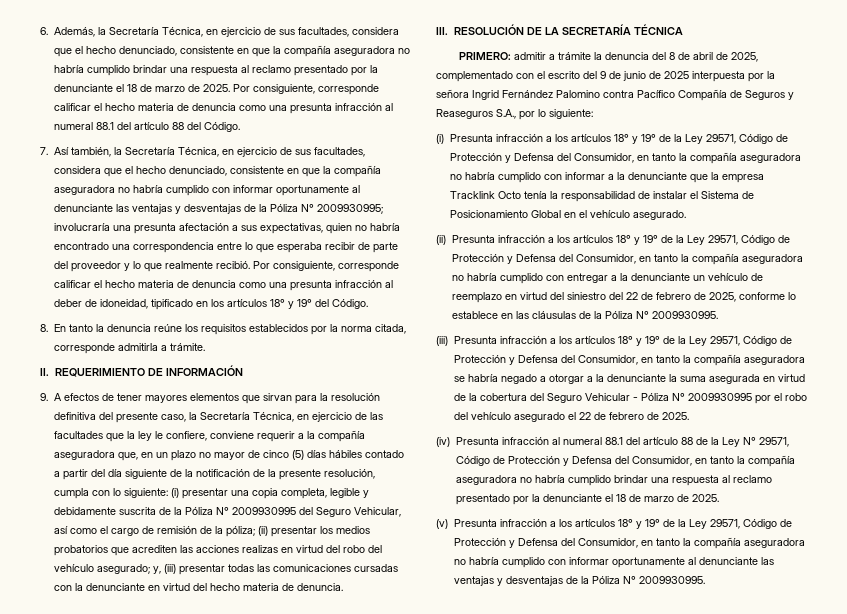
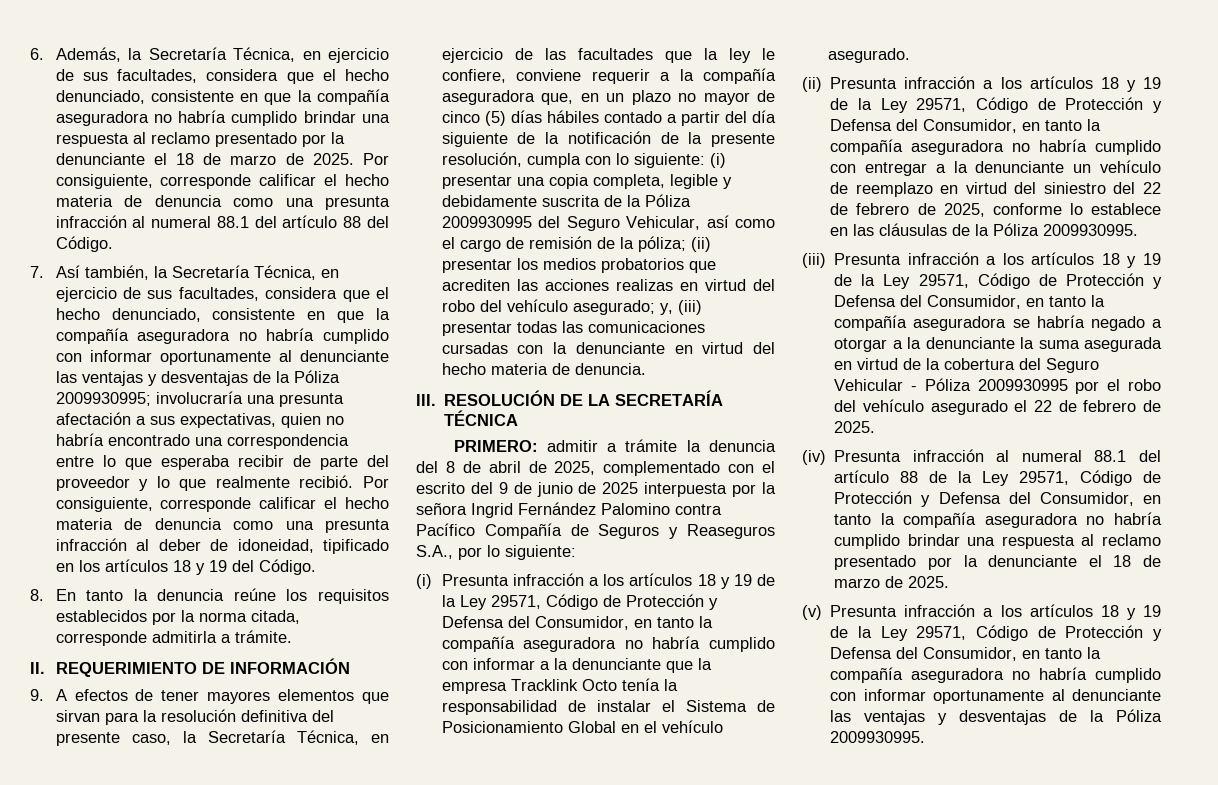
- 7. Así también, la Secretaría Técnica, en ejercicio de sus facultades, considera que el hecho denunciado, consistente en que la compañía aseguradora no habría cumplido con informar oportunamente al denunciante las ventajas y desventajas de la Póliza N° 2009930995;
+ 7. Así también, la Secretaría Técnica, en ejercicio de sus facultades, considera que el hecho denunciado, consistente en que la compañía aseguradora no habría cumplido con informar oportunamente al denunciante las ventajas y desventajas de la Póliza 2009930995;
- Por consiguiente, corresponde calificar el hecho materia de denuncia como una presunta infracción al deber de idoneidad, tipificado en los artículos 18° y 19° del Código.
+ Por consiguiente, corresponde calificar el hecho materia de denuncia como una presunta infracción al deber de idoneidad, tipificado en los artículos 18 y 19 del Código.
- (i) presentar una copia completa, legible y debidamente suscrita de la Póliza N° 2009930995 del Seguro Vehicular, así como el cargo de remisión de la póliza;
+ (i) presentar una copia completa, legible y debidamente suscrita de la Póliza 2009930995 del Seguro Vehicular, así como el cargo de remisión de la póliza;
- (i) Presunta infracción a los artículos 18° y 19° de la Ley 29571, Código de Protección y Defensa del Consumidor, en tanto la compañía aseguradora no habría cumplido con informar a la denunciante que la empresa Tracklink Octo tenía la responsabilidad de instalar el Sistema de Posicionamiento Global en el vehículo asegurado.
+ (i) Presunta infracción a los artículos 18 y 19 de la Ley 29571, Código de Protección y Defensa del Consumidor, en tanto la compañía aseguradora no habría cumplido con informar a la denunciante que la empresa Tracklink Octo tenía la responsabilidad de instalar el Sistema de Posicionamiento Global en el vehículo asegurado.
- (ii) Presunta infracción a los artículos 18° y 19° de la Ley 29571, Código de Protección y Defensa del Consumidor, en tanto la compañía aseguradora no habría cumplido con entregar a la denunciante un vehículo de reemplazo en virtud del siniestro del 22 de febrero de 2025, conforme lo establece en las cláusulas de la Póliza N° 2009930995.
+ (ii) Presunta infracción a los artículos 18 y 19 de la Ley 29571, Código de Protección y Defensa del Consumidor, en tanto la compañía aseguradora no habría cumplido con entregar a la denunciante un vehículo de reemplazo en virtud del siniestro del 22 de febrero de 2025, conforme lo establece en las cláusulas de la Póliza 2009930995.
- (iii) Presunta infracción a los artículos 18° y 19° de la Ley 29571, Código de Protección y Defensa del Consumidor, en tanto la compañía aseguradora se habría negado a otorgar a la denunciante la suma asegurada en virtud de la cobertura del Seguro Vehicular - Póliza N° 2009930995 por el robo del vehículo asegurado el 22 de febrero de 2025.
+ (iii) Presunta infracción a los artículos 18 y 19 de la Ley 29571, Código de Protección y Defensa del Consumidor, en tanto la compañía aseguradora se habría negado a otorgar a la denunciante la suma asegurada en virtud de la cobertura del Seguro Vehicular - Póliza 2009930995 por el robo del vehículo asegurado el 22 de febrero de 2025.
- (iv) Presunta infracción al numeral 88.1 del artículo 88 de la Ley N° 29571, Código de Protección y Defensa del Consumidor, en tanto la compañía aseguradora no habría cumplido brindar una respuesta al reclamo presentado por la denunciante el 18 de marzo de 2025.
+ (iv) Presunta infracción al numeral 88.1 del artículo 88 de la Ley 29571, Código de Protección y Defensa del Consumidor, en tanto la compañía aseguradora no habría cumplido brindar una respuesta al reclamo presentado por la denunciante el 18 de marzo de 2025.
- (v) Presunta infracción a los artículos 18° y 19° de la Ley 29571, Código de Protección y Defensa del Consumidor, en tanto la compañía aseguradora no habría cumplido con informar oportunamente al denunciante las ventajas y desventajas de la Póliza N° 2009930995.
+ (v) Presunta infracción a los artículos 18 y 19 de la Ley 29571, Código de Protección y Defensa del Consumidor, en tanto la compañía aseguradora no habría cumplido con informar oportunamente al denunciante las ventajas y desventajas de la Póliza 2009930995.

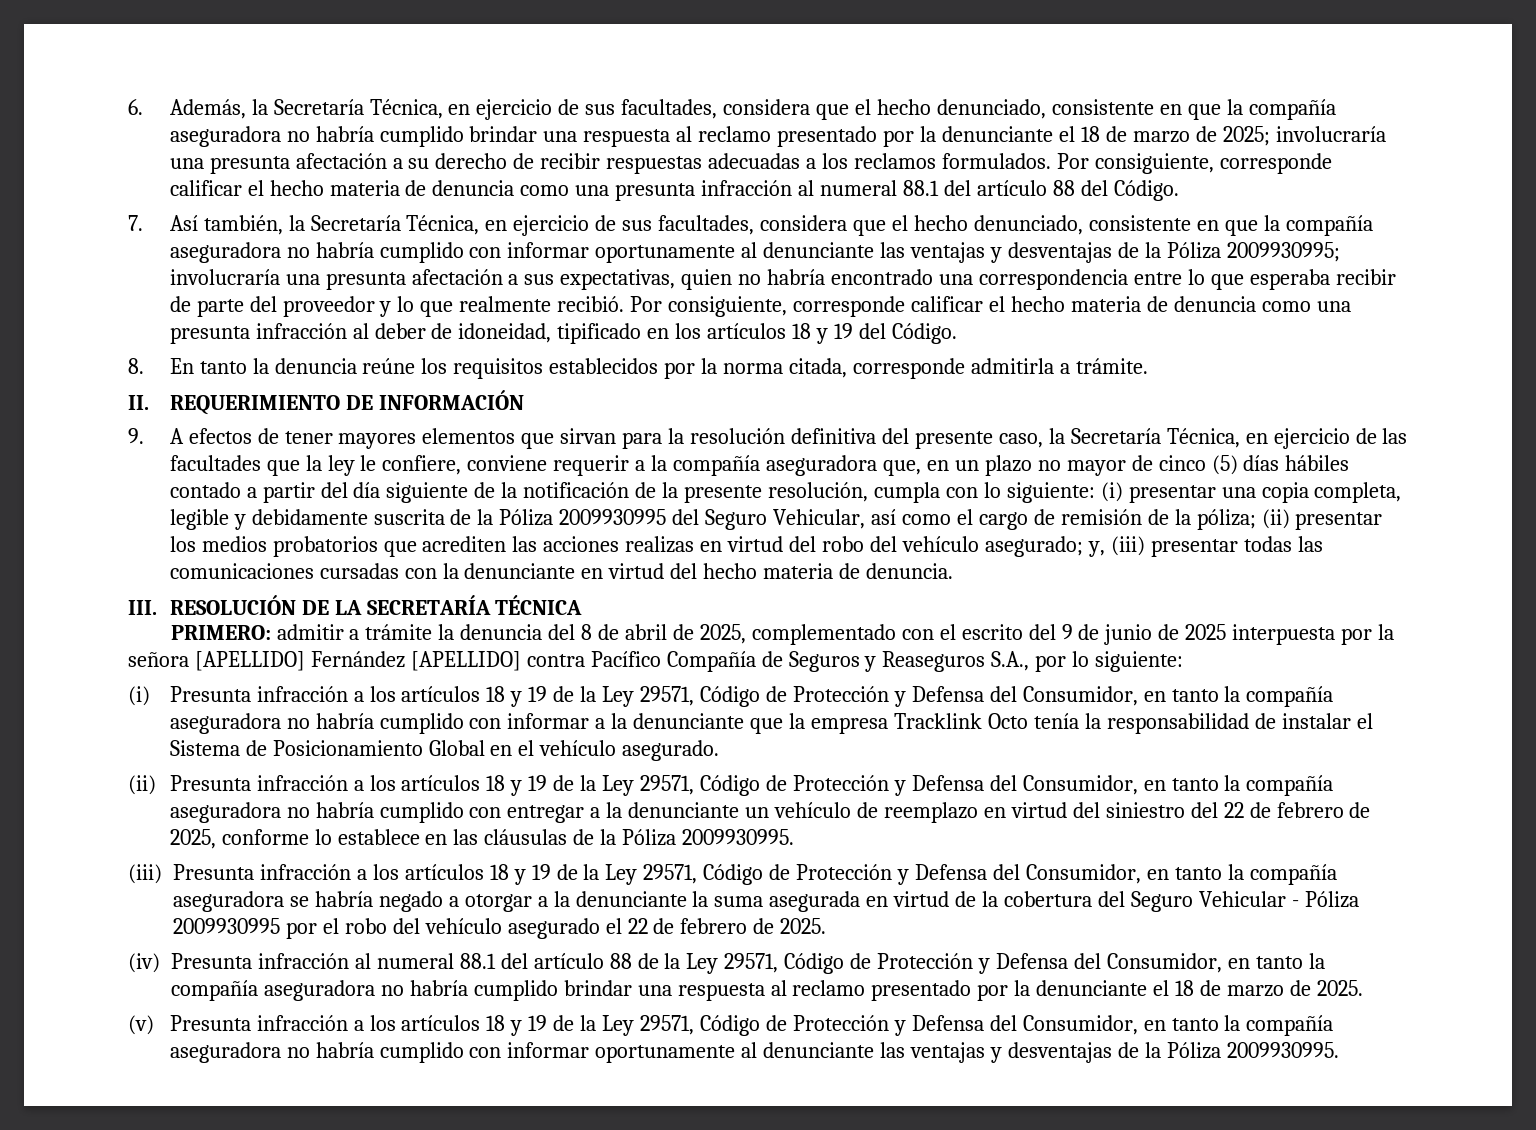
- 6. Además, la Secretaría Técnica, en ejercicio de sus facultades, considera que el hecho denunciado, consistente en que la compañía aseguradora no habría cumplido brindar una respuesta al reclamo presentado por la denunciante el 18 de marzo de 2025.
+ 6. Además, la Secretaría Técnica, en ejercicio de sus facultades, considera que el hecho denunciado, consistente en que la compañía aseguradora no habría cumplido brindar una respuesta al reclamo presentado por la denunciante el 18 de marzo de 2025; involucraría una presunta afectación a su derecho de recibir respuestas adecuadas a los reclamos formulados.
- PRIMERO: admitir a trámite la denuncia del 8 de abril de 2025, complementado con el escrito del 9 de junio de 2025 interpuesta por la señora Ingrid Fernández Palomino contra Pacífico Compañía de Seguros y Reaseguros S.A., por lo siguiente:
+ PRIMERO: admitir a trámite la denuncia del 8 de abril de 2025, complementado con el escrito del 9 de junio de 2025 interpuesta por la señora [APELLIDO] Fernández [APELLIDO] contra Pacífico Compañía de Seguros y Reaseguros S.A., por lo siguiente:

